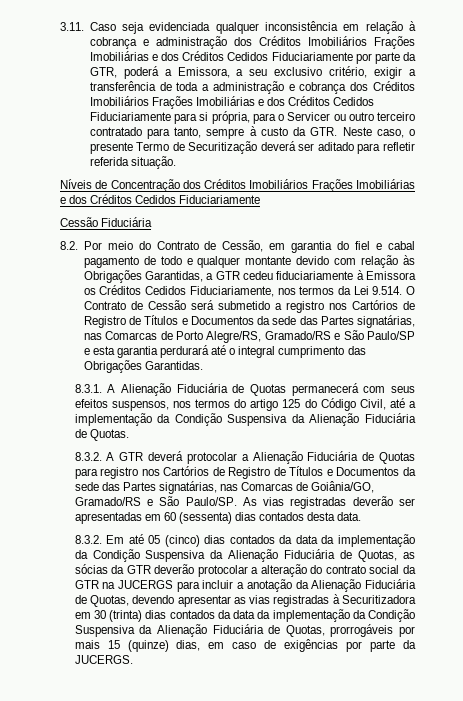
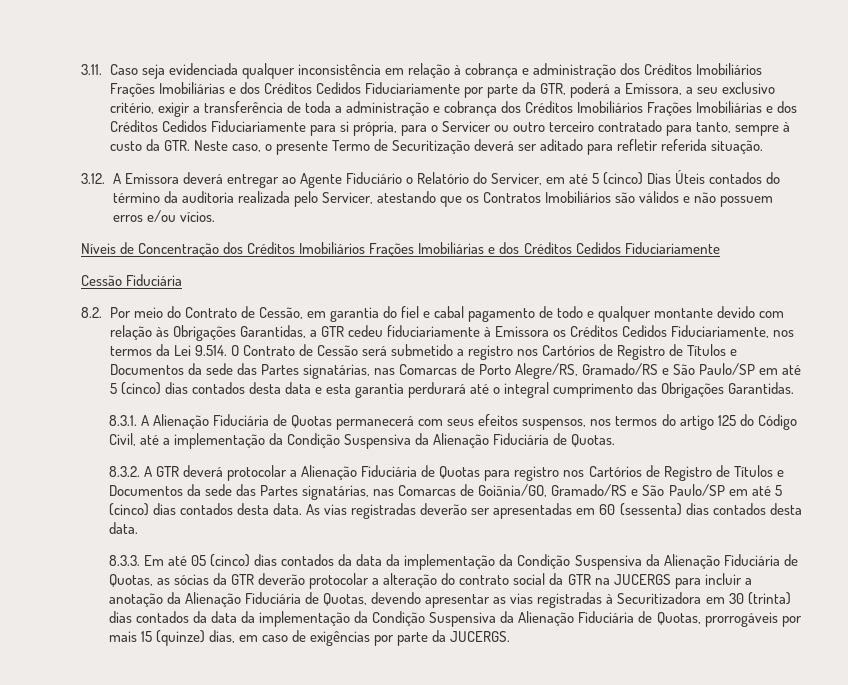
+ 3.12. A Emissora deverá entregar ao Agente Fiduciário o Relatório do Servicer, em até 5 (cinco) Dias Úteis contados do término da auditoria realizada pelo Servicer, atestando que os Contratos Imobiliários são válidos e não possuem erros e/ou vícios.
- 8.2. Por meio do Contrato de Cessão, em garantia do fiel e cabal pagamento de todo e qualquer montante devido com relação às Obrigações Garantidas, a GTR cedeu fiduciariamente à Emissora os Créditos Cedidos Fiduciariamente, nos termos da Lei 9.514. O Contrato de Cessão será submetido a registro nos Cartórios de Registro de Títulos e Documentos da sede das Partes signatárias, nas Comarcas de Porto Alegre/RS, Gramado/RS e São Paulo/SP e esta garantia perdurará até o integral cumprimento das Obrigações Garantidas.
+ 8.2. Por meio do Contrato de Cessão, em garantia do fiel e cabal pagamento de todo e qualquer montante devido com relação às Obrigações Garantidas, a GTR cedeu fiduciariamente à Emissora os Créditos Cedidos Fiduciariamente, nos termos da Lei 9.514. O Contrato de Cessão será submetido a registro nos Cartórios de Registro de Títulos e Documentos da sede das Partes signatárias, nas Comarcas de Porto Alegre/RS, Gramado/RS e São Paulo/SP em até 5 (cinco) dias contados desta data e esta garantia perdurará até o integral cumprimento das Obrigações Garantidas.
- 8.3.2. A GTR deverá protocolar a Alienação Fiduciária de Quotas para registro nos Cartórios de Registro de Títulos e Documentos da sede das Partes signatárias, nas Comarcas de Goiânia/GO, Gramado/RS e São Paulo/SP.
+ 8.3.2. A GTR deverá protocolar a Alienação Fiduciária de Quotas para registro nos Cartórios de Registro de Títulos e Documentos da sede das Partes signatárias, nas Comarcas de Goiânia/GO, Gramado/RS e São Paulo/SP em até 5 (cinco) dias contados desta data.
- 8.3.2. Em até 05 (cinco) dias contados da data da implementação da Condição Suspensiva da Alienação Fiduciária de Quotas, as sócias da GTR deverão protocolar a alteração do contrato social da GTR na JUCERGS para incluir a anotação da Alienação Fiduciária de Quotas, devendo apresentar as vias registradas à Securitizadora em 30 (trinta) dias contados da data da implementação da Condição Suspensiva da Alienação Fiduciária de Quotas, prorrogáveis por mais 15 (quinze) dias, em caso de exigências por parte da JUCERGS.
+ 8.3.3. Em até 05 (cinco) dias contados da data da implementação da Condição Suspensiva da Alienação Fiduciária de Quotas, as sócias da GTR deverão protocolar a alteração do contrato social da GTR na JUCERGS para incluir a anotação da Alienação Fiduciária de Quotas, devendo apresentar as vias registradas à Securitizadora em 30 (trinta) dias contados da data da implementação da Condição Suspensiva da Alienação Fiduciária de Quotas, prorrogáveis por mais 15 (quinze) dias, em caso de exigências por parte da JUCERGS.

